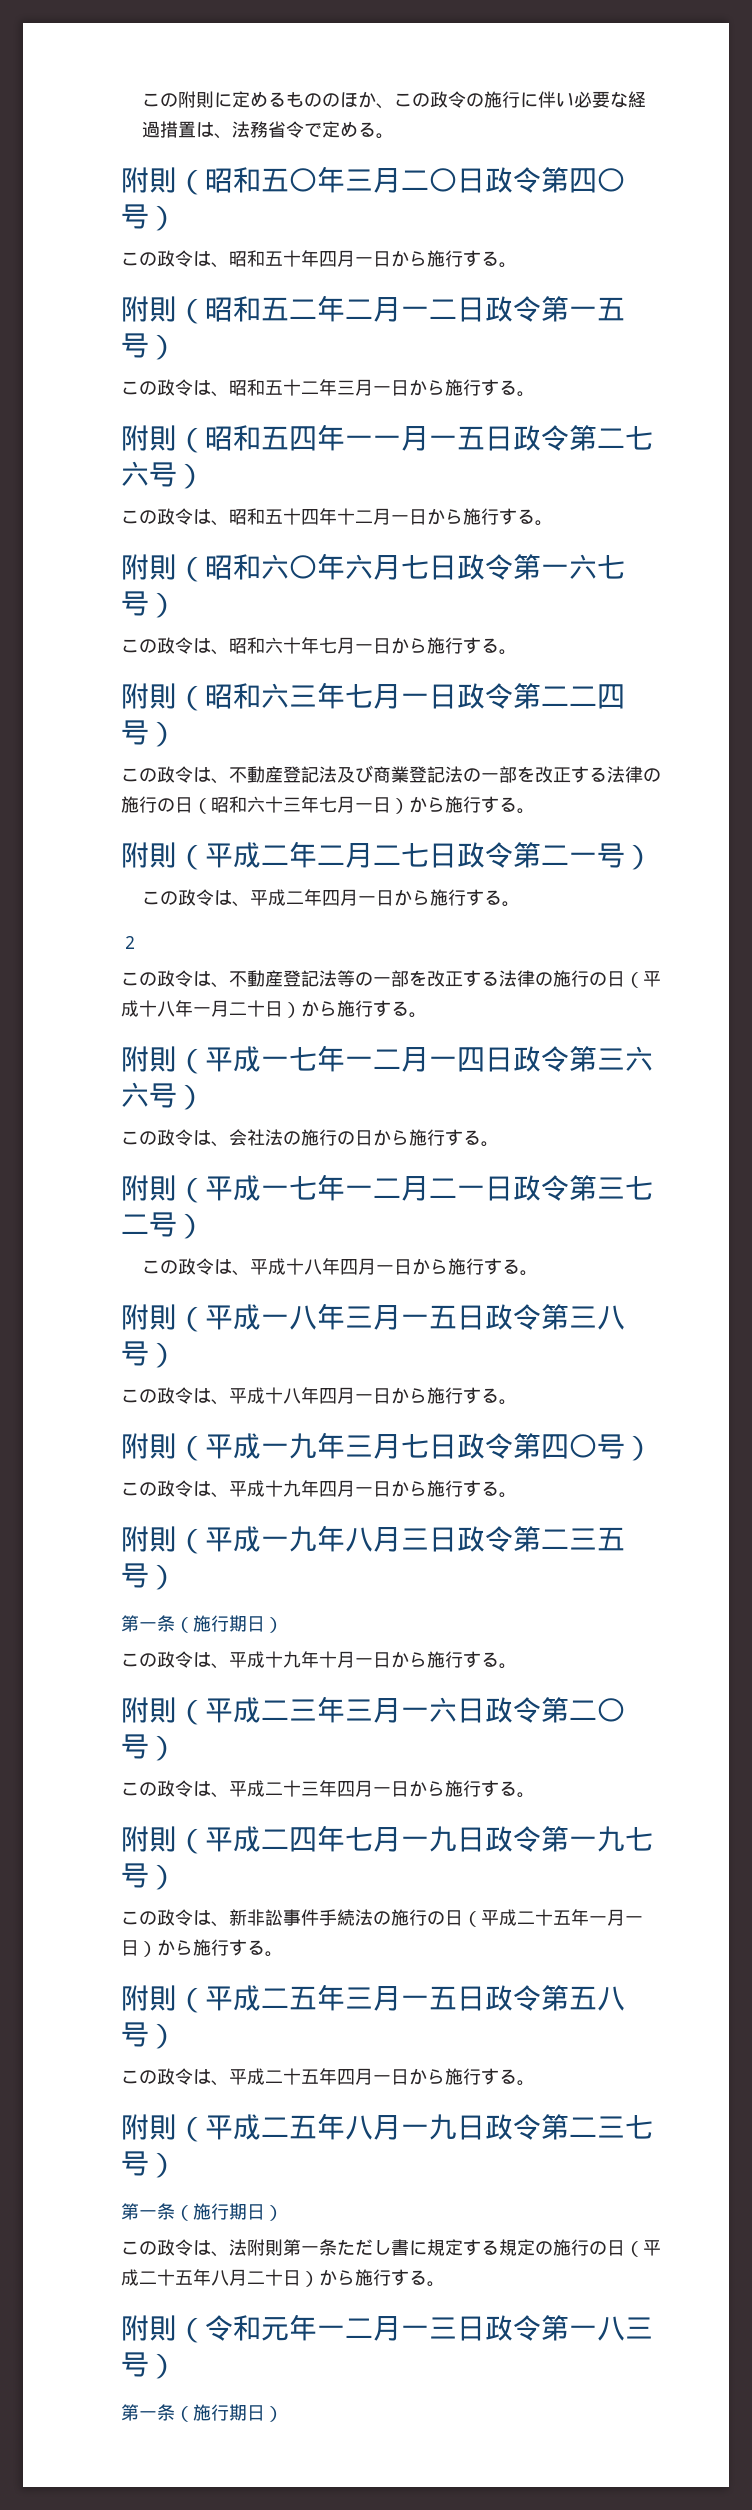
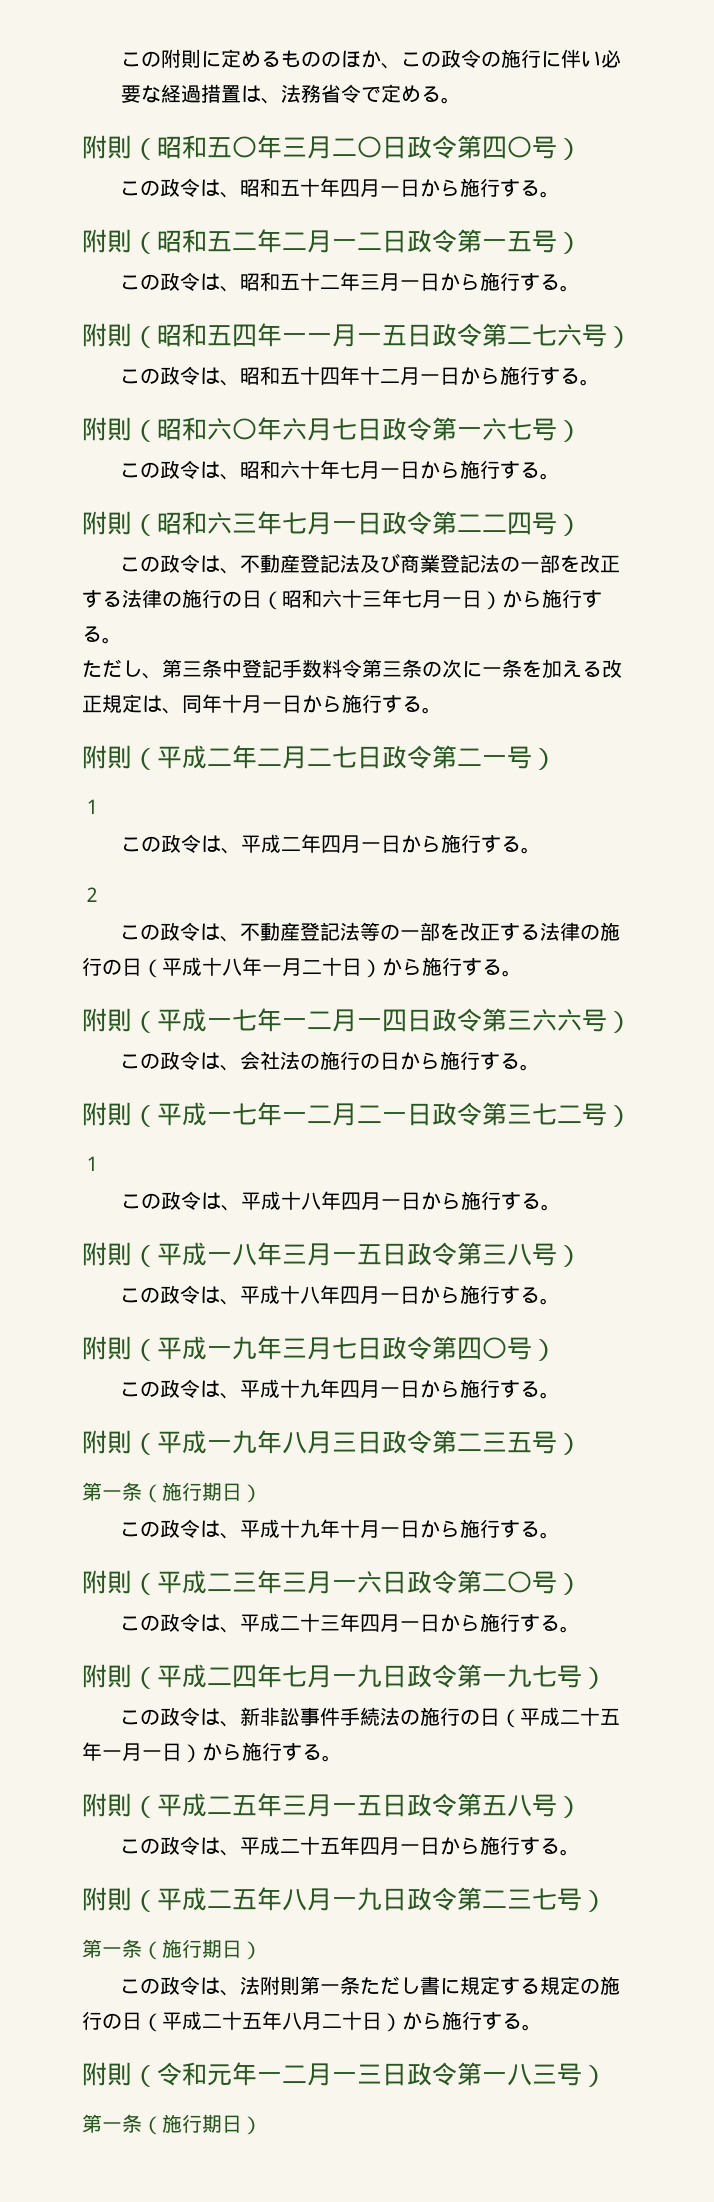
+ ただし、第三条中登記手数料令第三条の次に一条を加える改正規定は、同年十月一日から施行する。
  附則（平成二年二月二七日政令第二一号）
+ １
  附則（平成一七年一二月二一日政令第三七二号）
+ １

